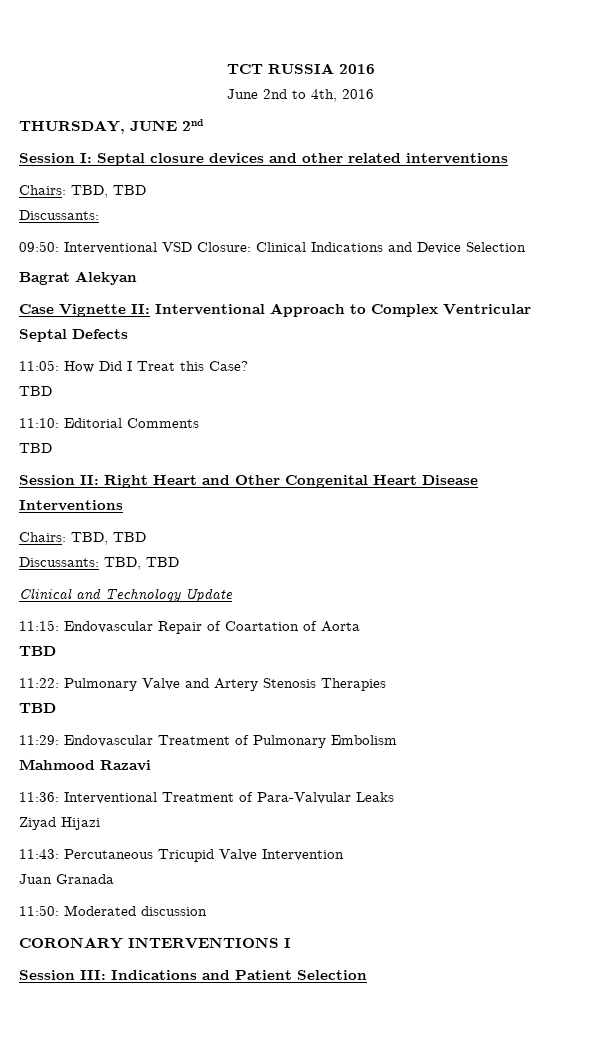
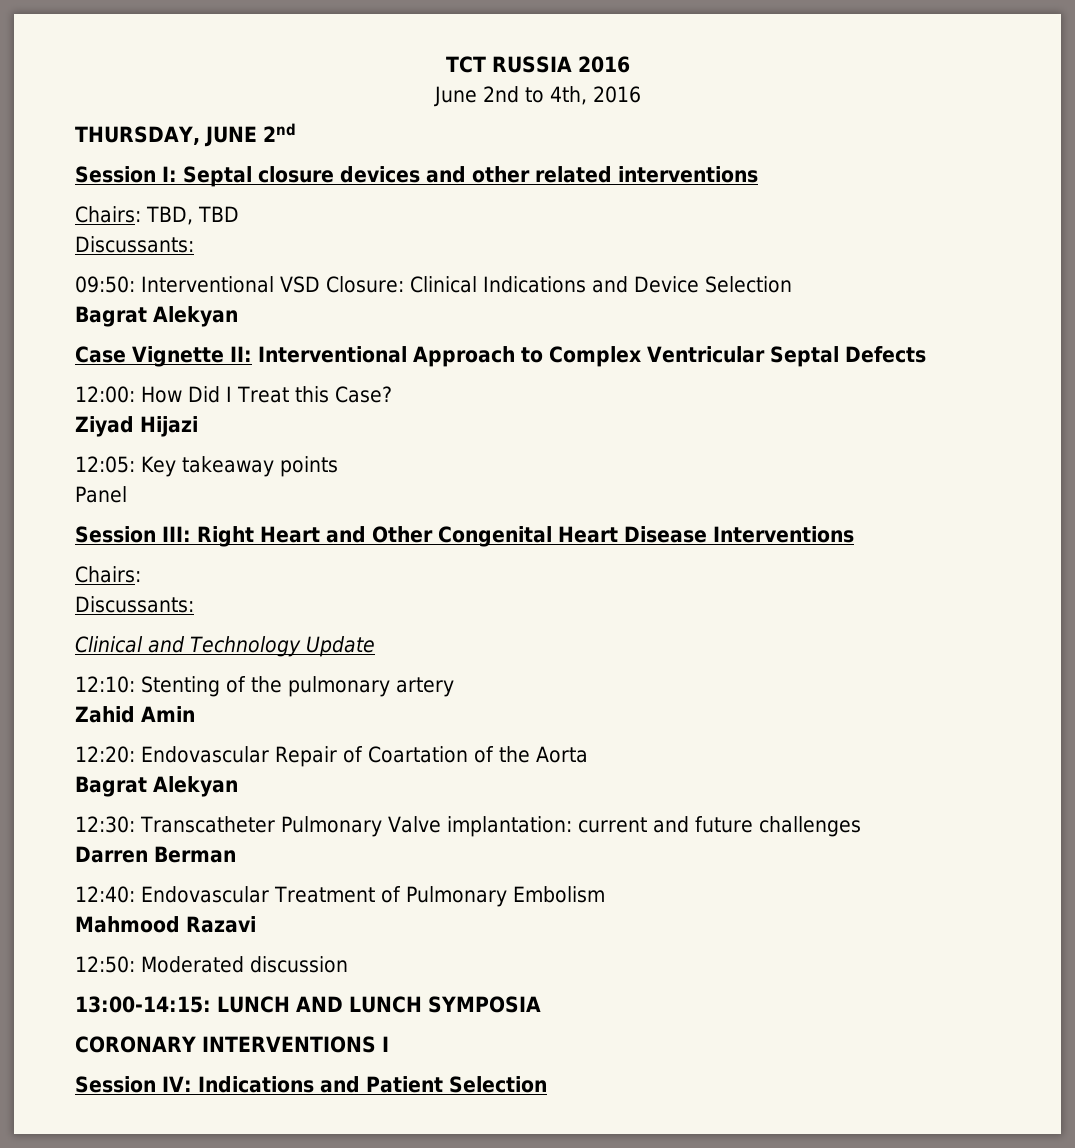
- 11:05: How Did I Treat this Case?
- TBD
- 11:10: Editorial Comments
- TBD
- Session II: Right Heart and Other Congenital Heart Disease Interventions
- Chairs: TBD, TBD
- Discussants: TBD, TBD
+ 12:00: How Did I Treat this Case?
+ Ziyad Hijazi
+ 12:05: Key takeaway points
+ Panel
+ Session III: Right Heart and Other Congenital Heart Disease Interventions
+ Chairs:
+ Discussants:
- 11:15: Endovascular Repair of Coartation of Aorta
- TBD
- 11:22: Pulmonary Valve and Artery Stenosis Therapies
- TBD
- 11:29: Endovascular Treatment of Pulmonary Embolism
+ 12:10: Stenting of the pulmonary artery
+ Zahid Amin
+ 12:20: Endovascular Repair of Coartation of the Aorta
+ Bagrat Alekyan
+ 12:30: Transcatheter Pulmonary Valve implantation: current and future challenges
+ Darren Berman
+ 12:40: Endovascular Treatment of Pulmonary Embolism
- 11:36: Interventional Treatment of Para-Valvular Leaks
- Ziyad Hijazi
- 11:43: Percutaneous Tricupid Valve Intervention
- Juan Granada
- 11:50: Moderated discussion
+ 12:50: Moderated discussion
+ 13:00-14:15: LUNCH AND LUNCH SYMPOSIA
- Session III: Indications and Patient Selection
+ Session IV: Indications and Patient Selection

